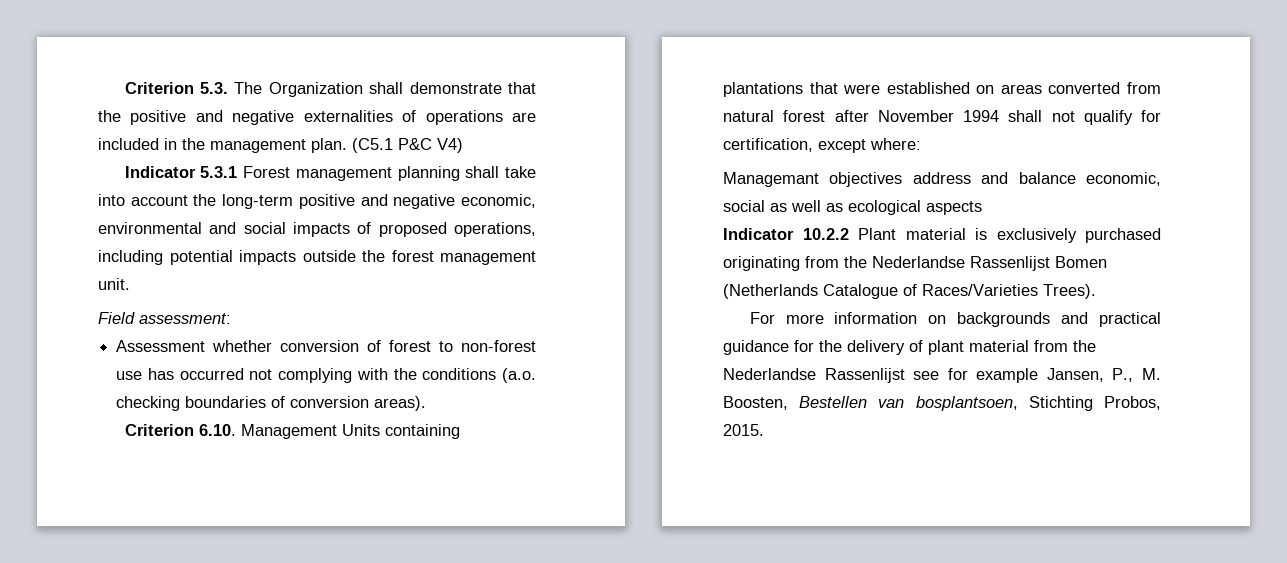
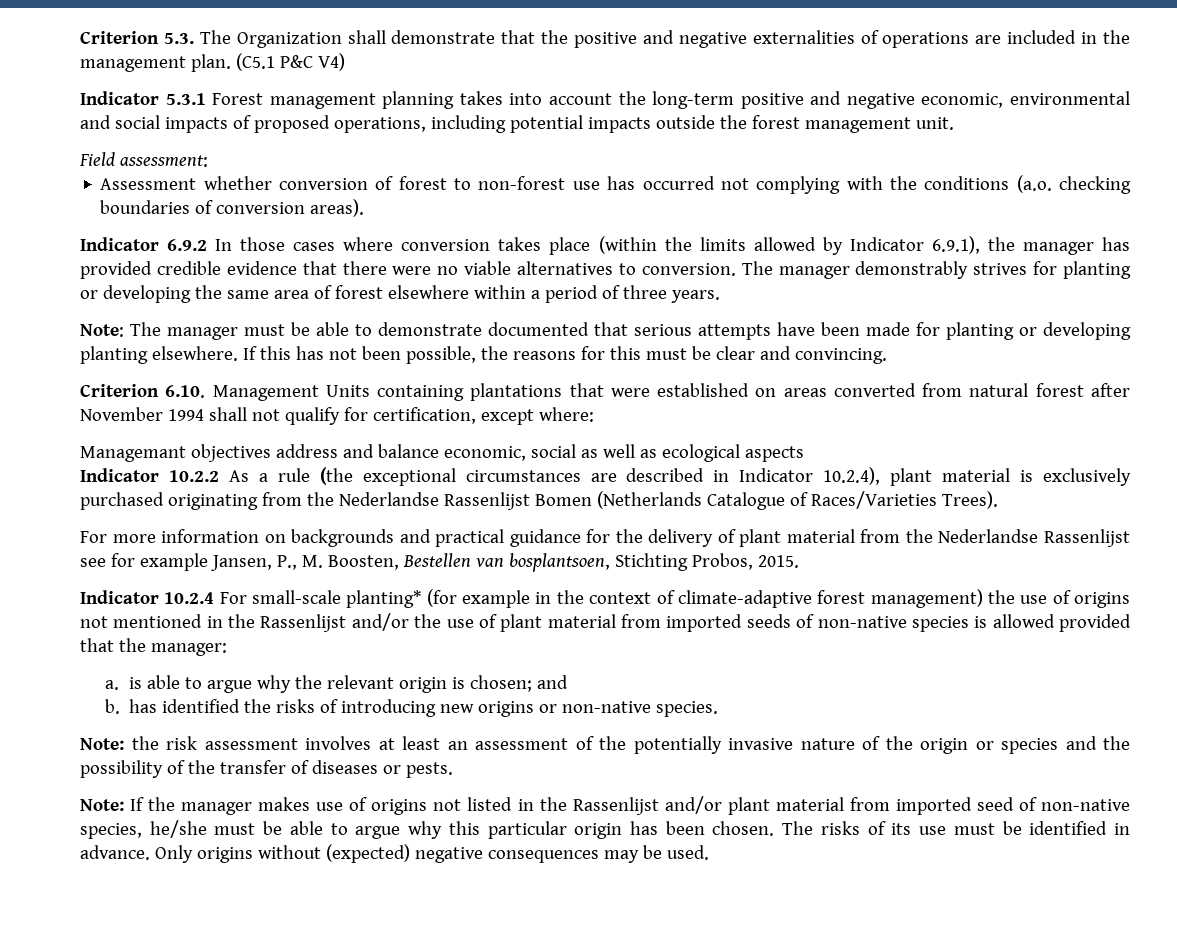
- Indicator 5.3.1 Forest management planning shall take into account the long-term positive and negative economic, environmental and social impacts of proposed operations, including potential impacts outside the forest management unit.
+ Indicator 5.3.1 Forest management planning takes into account the long-term positive and negative economic, environmental and social impacts of proposed operations, including potential impacts outside the forest management unit.
+ Indicator 6.9.2 In those cases where conversion takes place (within the limits allowed by Indicator 6.9.1), the manager has provided credible evidence that there were no viable alternatives to conversion. The manager demonstrably strives for planting or developing the same area of forest elsewhere within a period of three years.
+ Note: The manager must be able to demonstrate documented that serious attempts have been made for planting or developing planting elsewhere. If this has not been possible, the reasons for this must be clear and convincing.
- Indicator 10.2.2 Plant material is exclusively purchased originating from the Nederlandse Rassenlijst Bomen (Netherlands Catalogue of Races/Varieties Trees).
+ Indicator 10.2.2 As a rule (the exceptional circumstances are described in Indicator 10.2.4), plant material is exclusively purchased originating from the Nederlandse Rassenlijst Bomen (Netherlands Catalogue of Races/Varieties Trees).
+ Indicator 10.2.4 For small-scale planting* (for example in the context of climate-adaptive forest management) the use of origins not mentioned in the Rassenlijst and/or the use of plant material from imported seeds of non-native species is allowed provided that the manager:
+ a. is able to argue why the relevant origin is chosen; and
+ b. has identified the risks of introducing new origins or non-native species.
+ Note: the risk assessment involves at least an assessment of the potentially invasive nature of the origin or species and the possibility of the transfer of diseases or pests.
+ Note: If the manager makes use of origins not listed in the Rassenlijst and/or plant material from imported seed of non-native species, he/she must be able to argue why this particular origin has been chosen. The risks of its use must be identified in advance. Only origins without (expected) negative consequences may be used.

